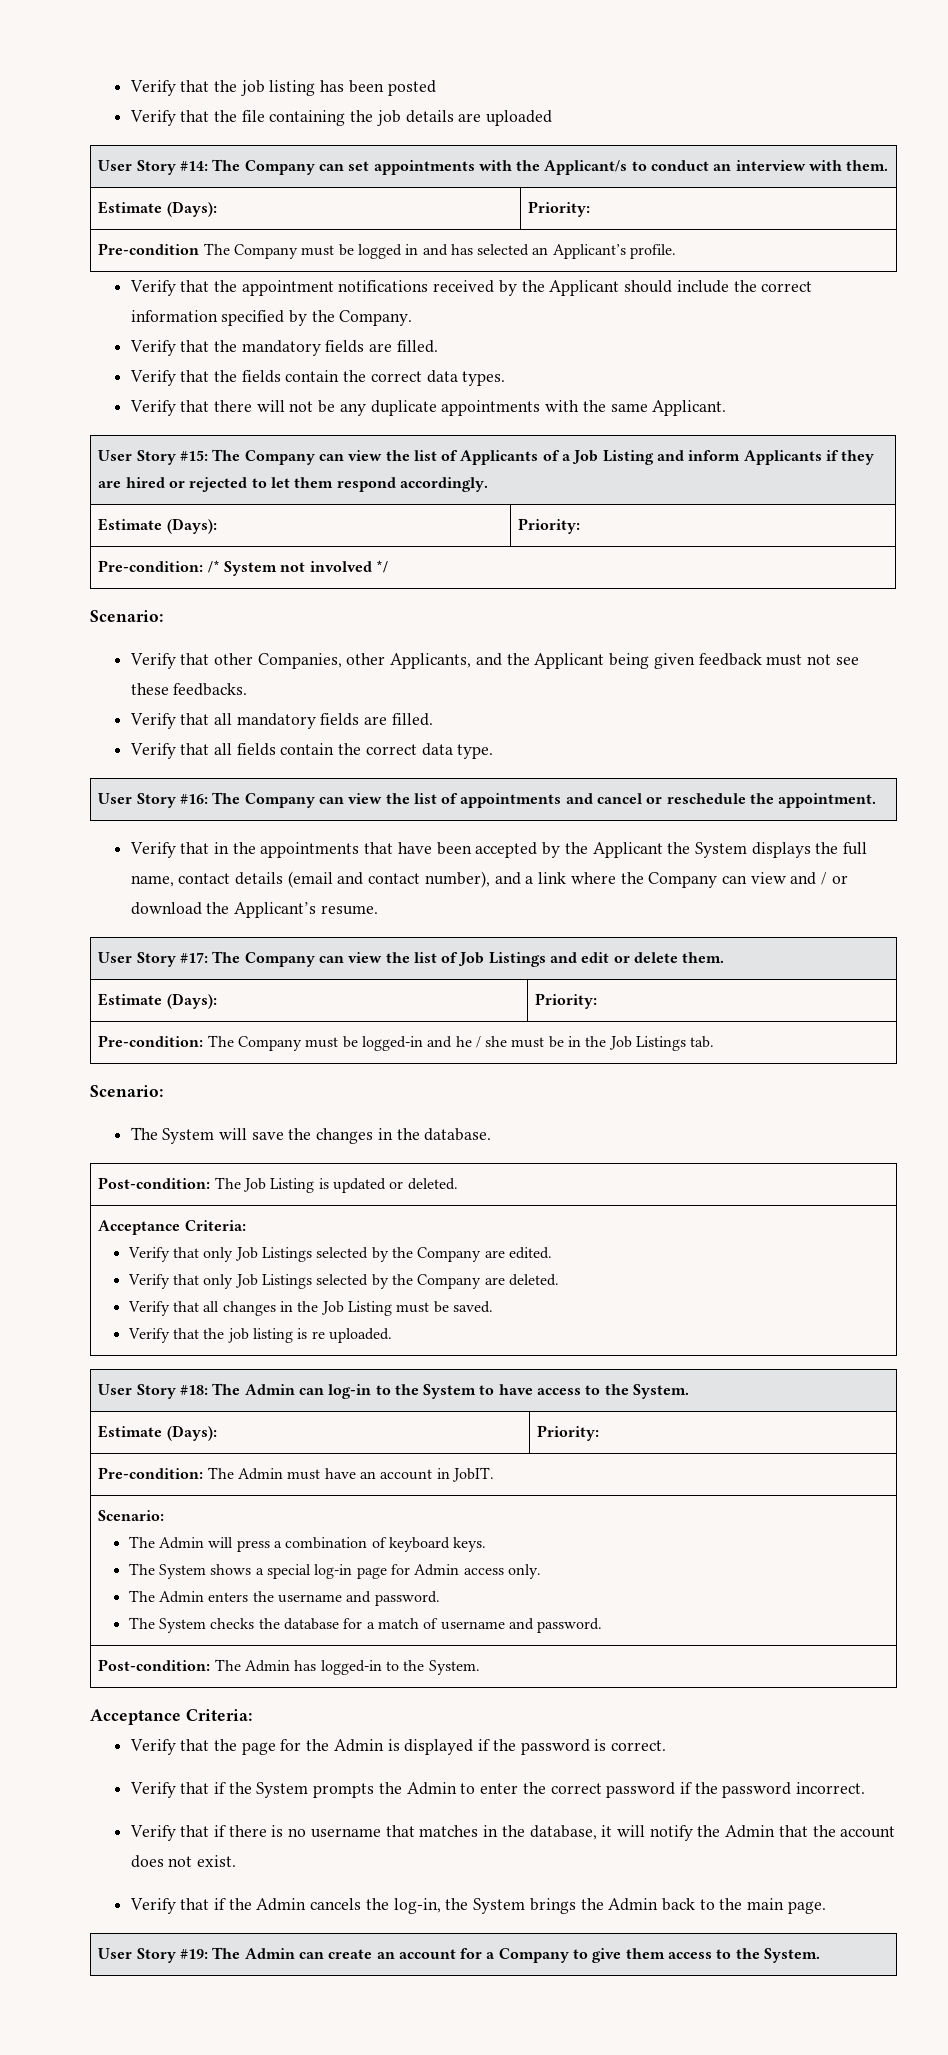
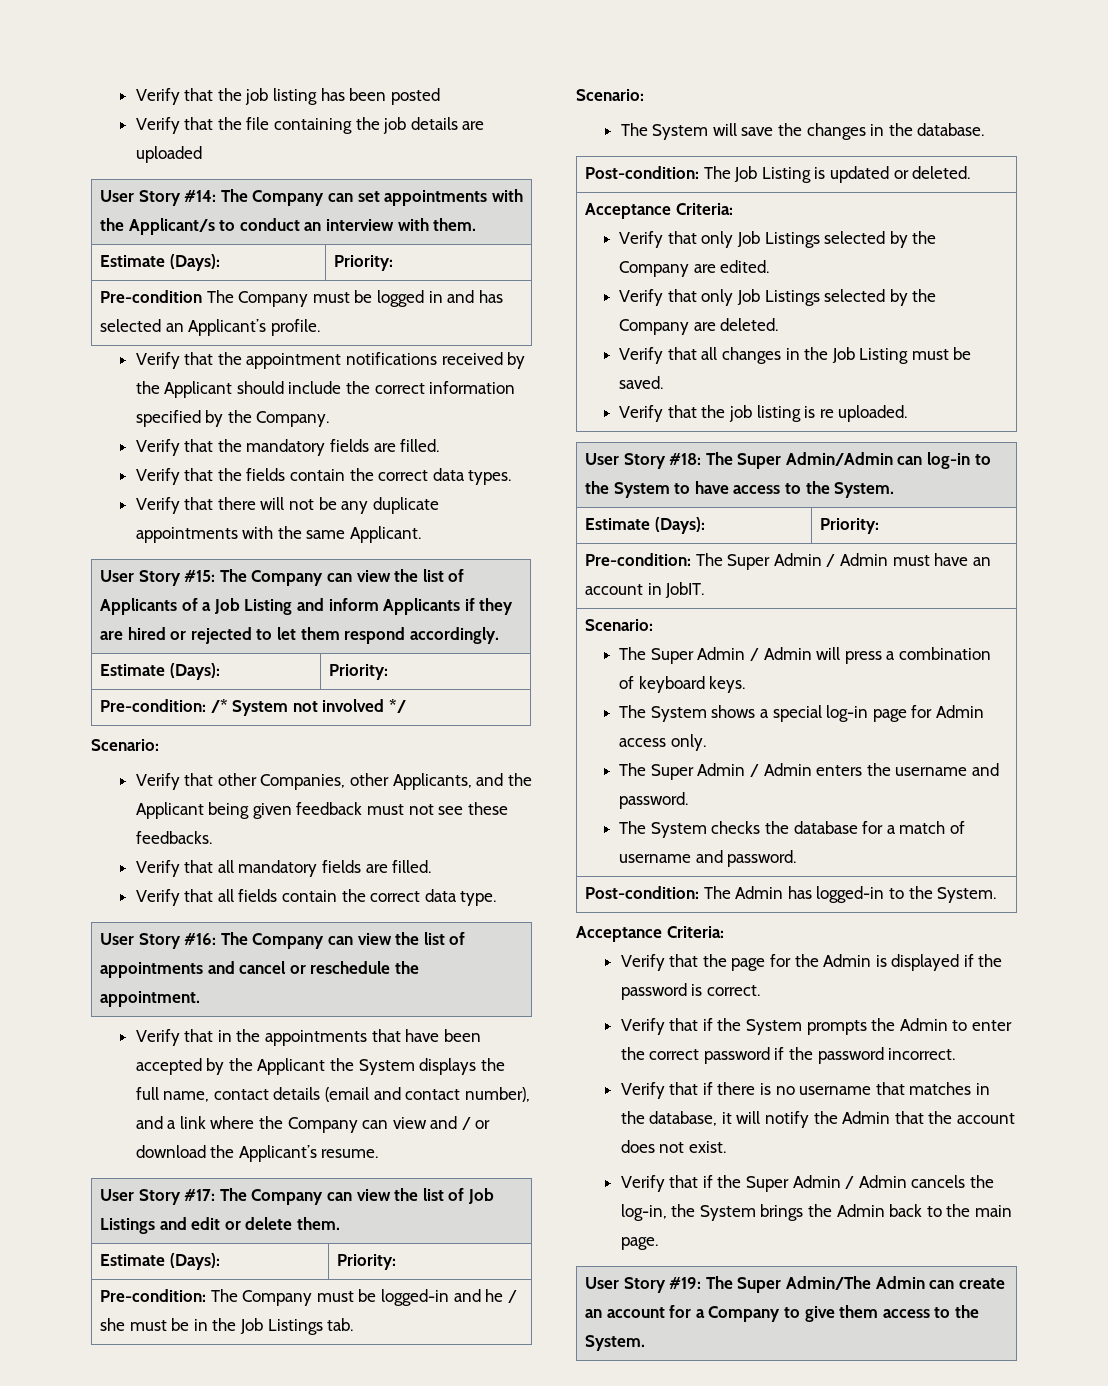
- User Story #18: The Admin can log-in to the System to have access to the System.
+ User Story #18: The Super Admin/Admin can log-in to the System to have access to the System.
- Pre-condition: The Admin must have an account in JobIT.
+ Pre-condition: The Super Admin / Admin must have an account in JobIT.
- The Admin will press a combination of keyboard keys.
+ The Super Admin / Admin will press a combination of keyboard keys.
- The Admin enters the username and password.
+ The Super Admin / Admin enters the username and password.
- Verify that if the Admin cancels the log-in, the System brings the Admin back to the main page.
+ Verify that if the Super Admin / Admin cancels the log-in, the System brings the Admin back to the main page.
- User Story #19: The Admin can create an account for a Company to give them access to the System.
+ User Story #19: The Super Admin/The Admin can create an account for a Company to give them access to the System.

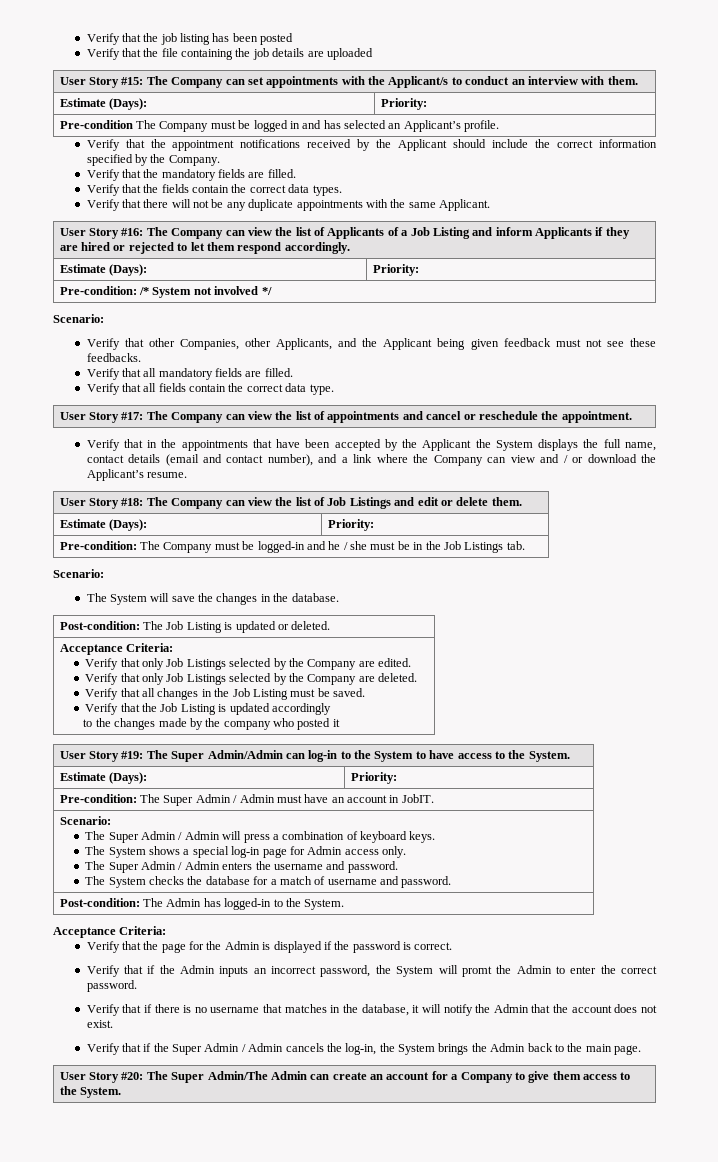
- User Story #14: The Company can set appointments with the Applicant/s to conduct an interview with them.
+ User Story #15: The Company can set appointments with the Applicant/s to conduct an interview with them.
- User Story #15: The Company can view the list of Applicants of a Job Listing and inform Applicants if they are hired or rejected to let them respond accordingly.
+ User Story #16: The Company can view the list of Applicants of a Job Listing and inform Applicants if they are hired or rejected to let them respond accordingly.
- User Story #16: The Company can view the list of appointments and cancel or reschedule the appointment.
+ User Story #17: The Company can view the list of appointments and cancel or reschedule the appointment.
- User Story #17: The Company can view the list of Job Listings and edit or delete them.
+ User Story #18: The Company can view the list of Job Listings and edit or delete them.
- Verify that the job listing is re uploaded.
- User Story #18: The Super Admin/Admin can log-in to the System to have access to the System.
+ Verify that the Job Listing is updated accordingly
+ to the changes made by the company who posted it
+ User Story #19: The Super Admin/Admin can log-in to the System to have access to the System.
- Verify that if the System prompts the Admin to enter the correct password if the password incorrect.
+ Verify that if the Admin inputs an incorrect password, the System will promt the Admin to enter the correct password.
- User Story #19: The Super Admin/The Admin can create an account for a Company to give them access to the System.
+ User Story #20: The Super Admin/The Admin can create an account for a Company to give them access to the System.

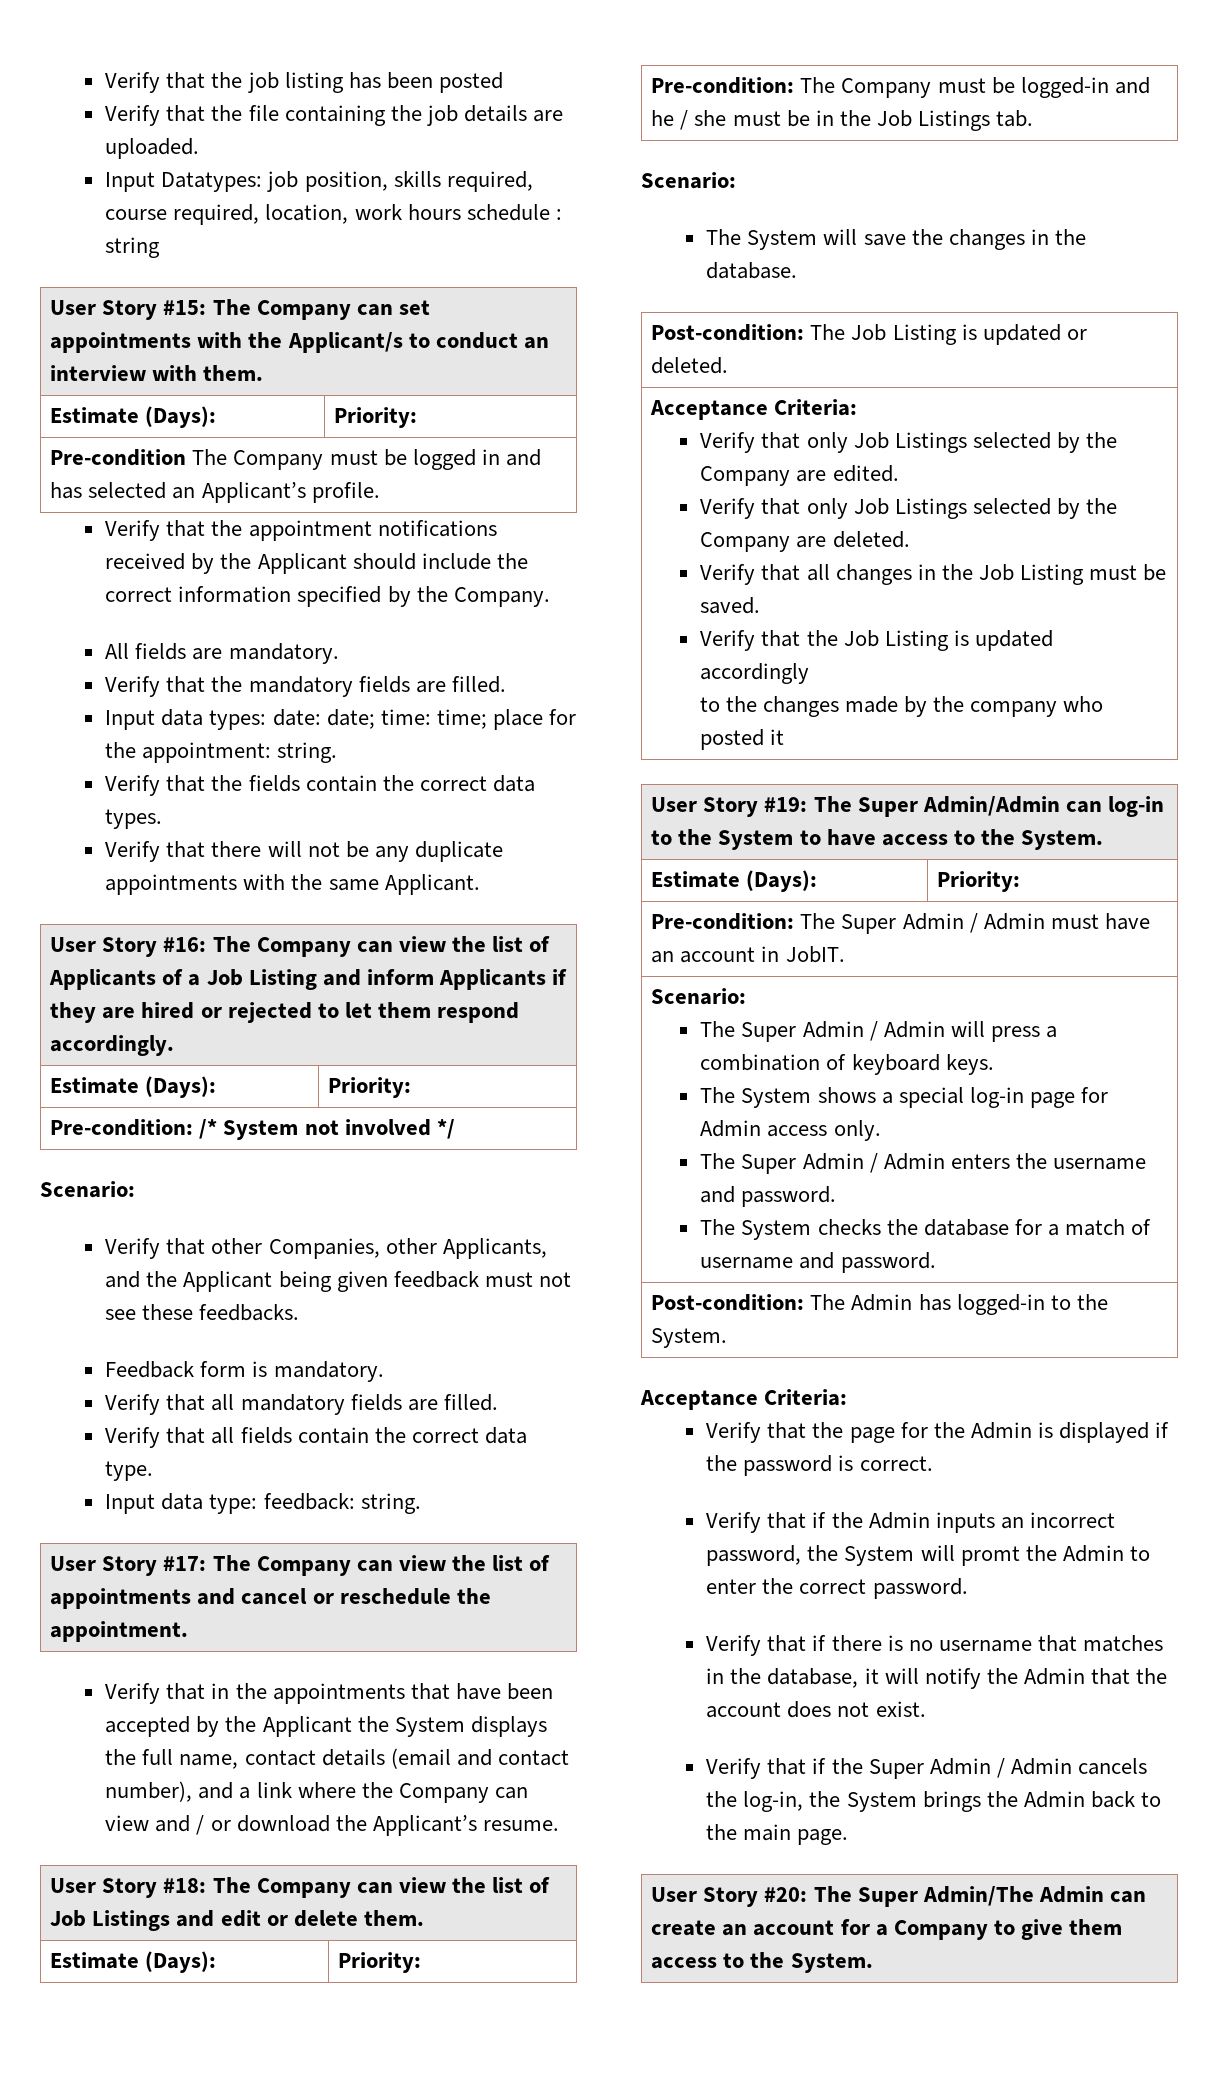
- Verify that the file containing the job details are uploaded
+ Verify that the file containing the job details are uploaded.
+ Input Datatypes: job position, skills required, course required, location, work hours schedule : string
+ All fields are mandatory.
+ Input data types: date: date; time: time; place for the appointment: string.
+ Feedback form is mandatory.
+ Input data type: feedback: string.

